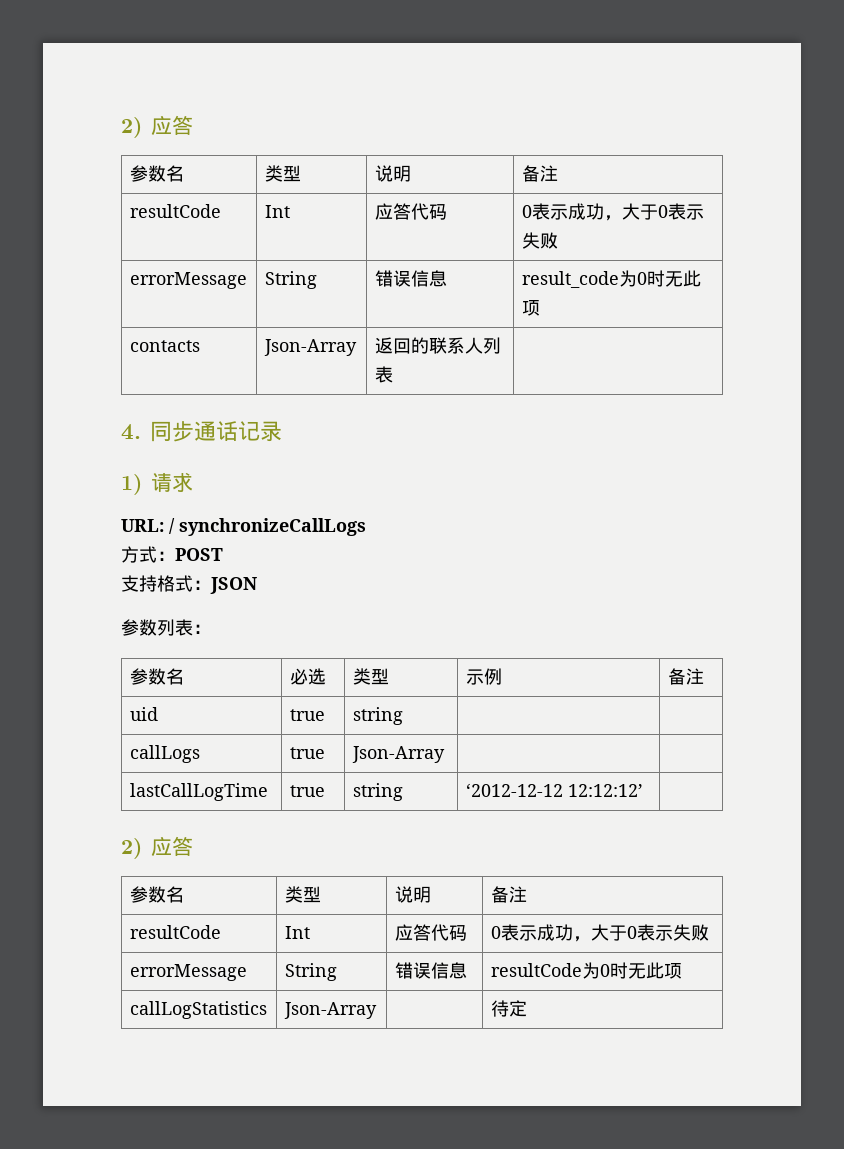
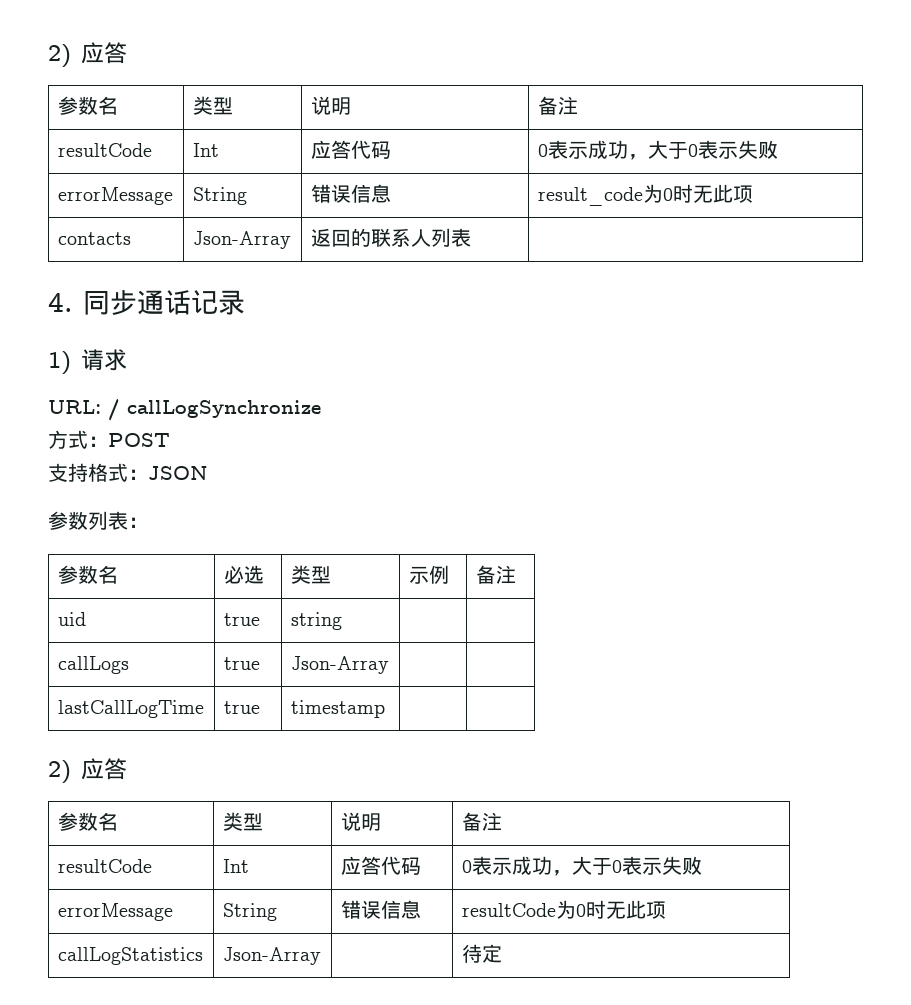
- URL: / synchronizeCallLogs
+ URL: / callLogSynchronize
- lastCallLogTime | true | string | ‘2012-12-12 12:12:12’ |
+ lastCallLogTime | true | timestamp | |

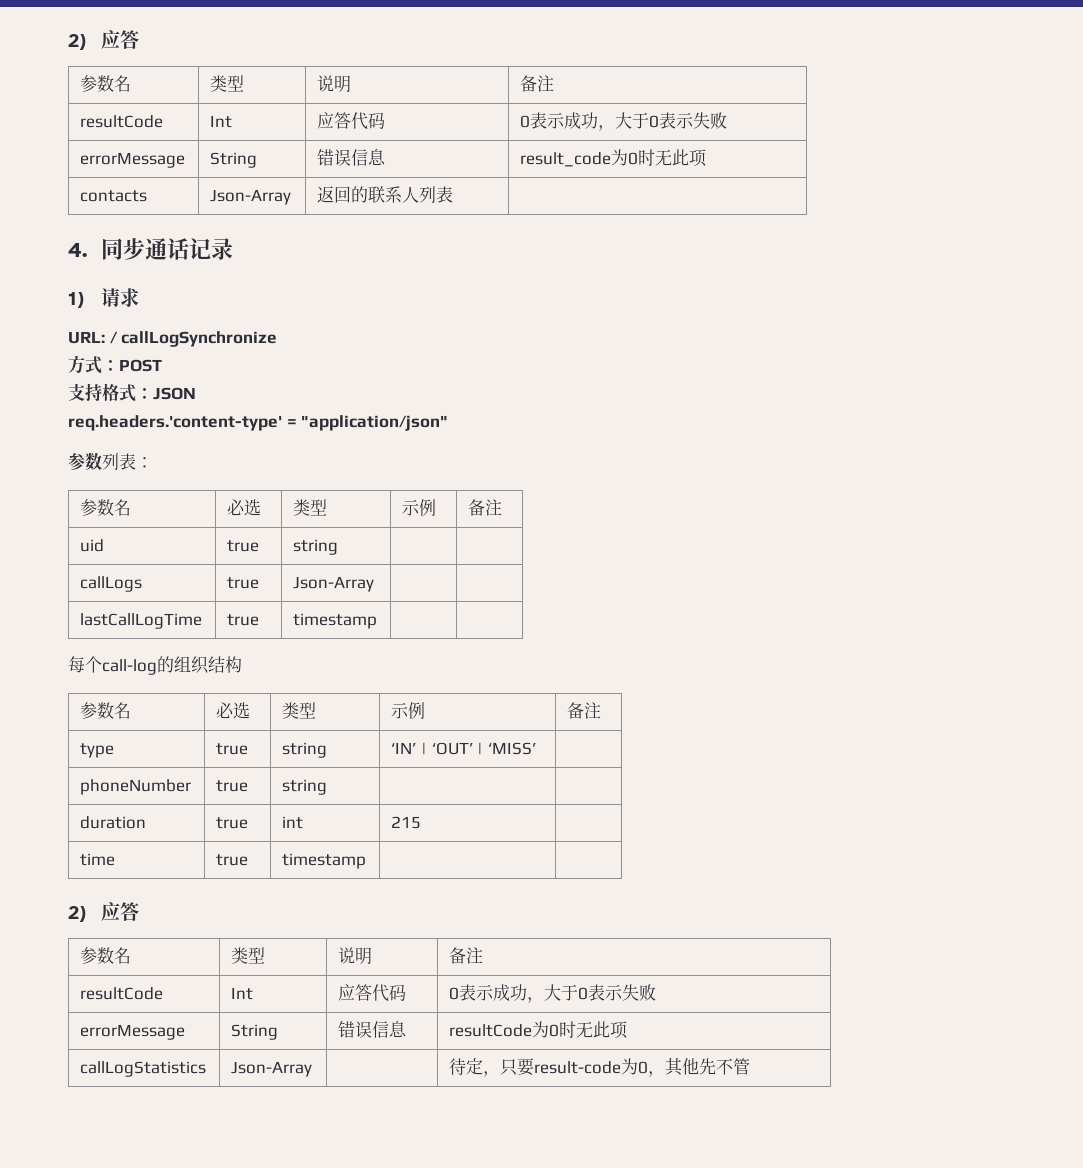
+ req.headers.'content-type' = "application/json"
+ 每个call-log的组织结构
+ 参数名 | 必选 | 类型 | 示例 | 备注
+ type | true | string | ‘IN’ | ‘OUT’ | ‘MISS’ |
+ phoneNumber | true | string | |
+ duration | true | int | 215 |
+ time | true | timestamp | |
- callLogStatistics | Json-Array | | 待定
+ callLogStatistics | Json-Array | | 待定，只要result-code为0，其他先不管

